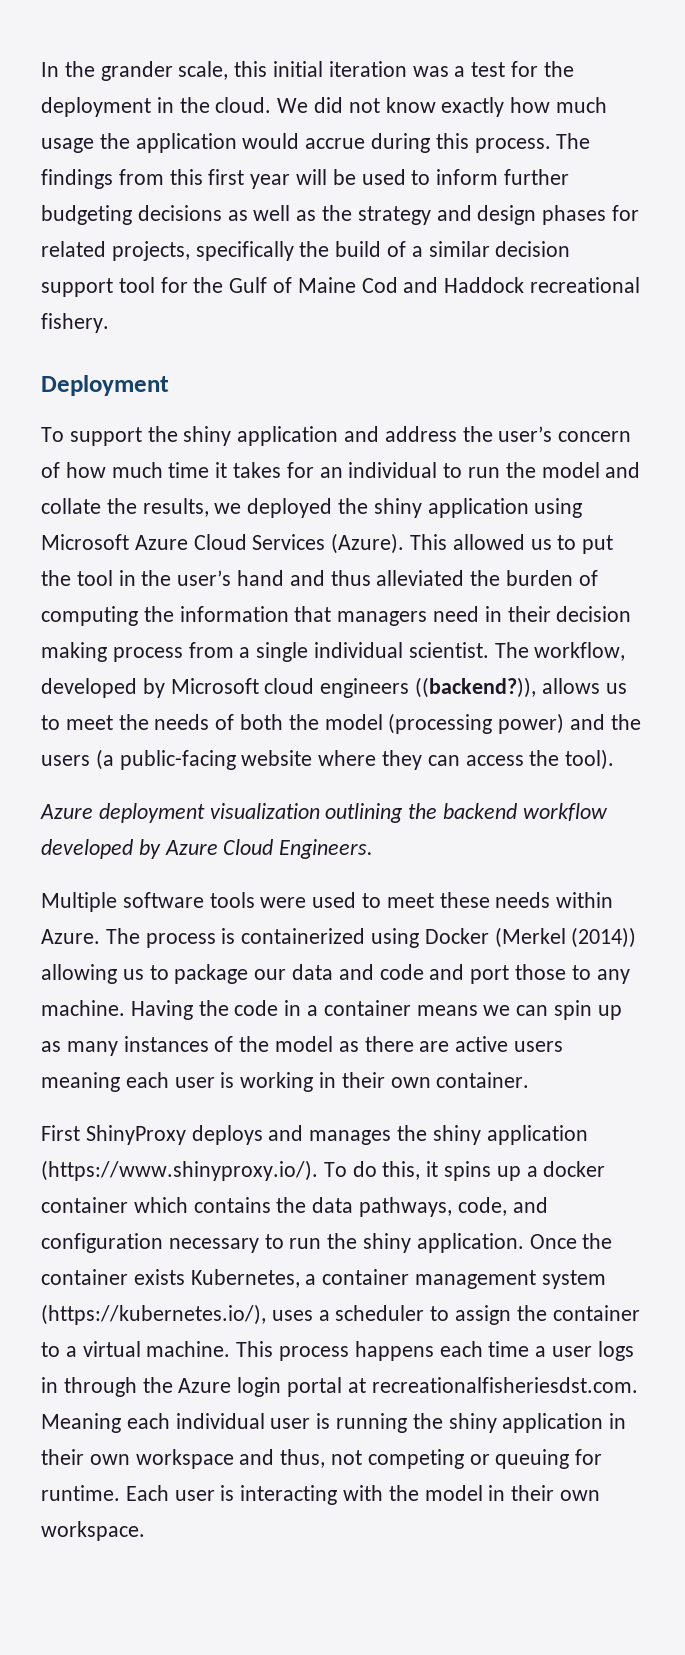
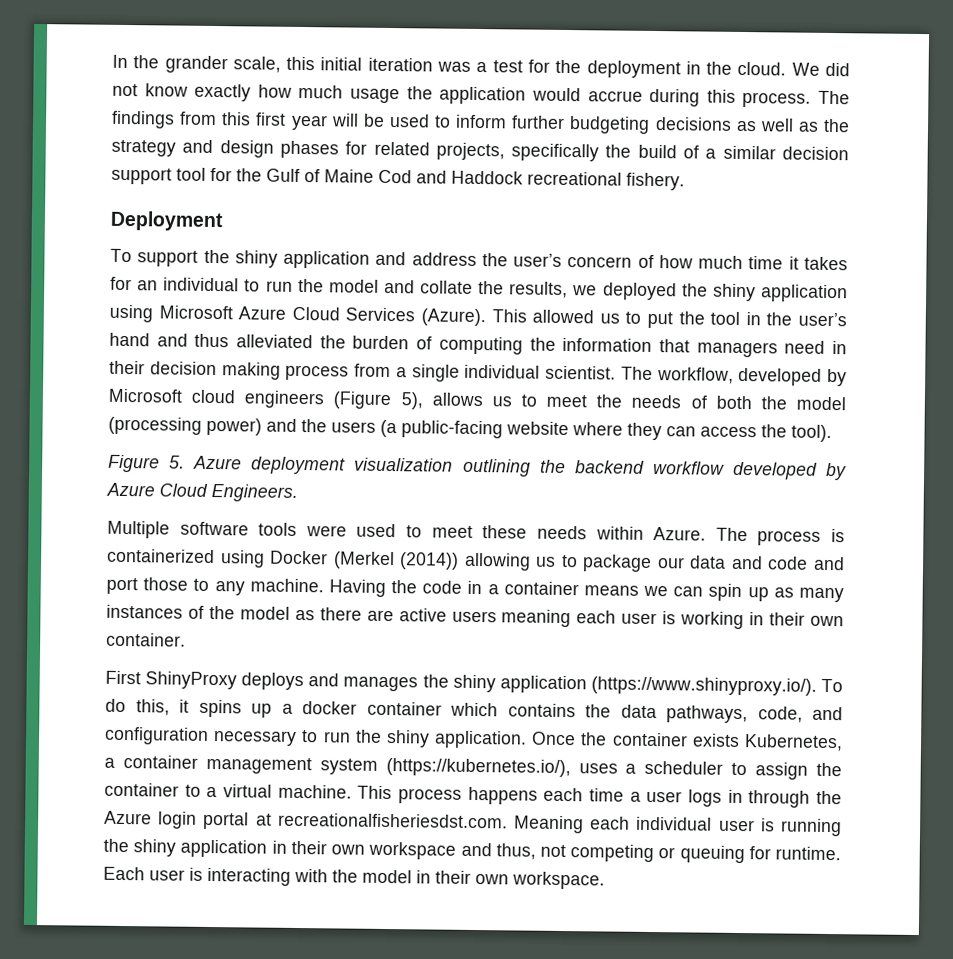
- The workflow, developed by Microsoft cloud engineers ((backend?)), allows us to meet the needs of both the model (processing power) and the users (a public-facing website where they can access the tool).
+ The workflow, developed by Microsoft cloud engineers (Figure 5), allows us to meet the needs of both the model (processing power) and the users (a public-facing website where they can access the tool).
- Azure deployment visualization outlining the backend workflow developed by Azure Cloud Engineers.
+ Figure 5. Azure deployment visualization outlining the backend workflow developed by Azure Cloud Engineers.

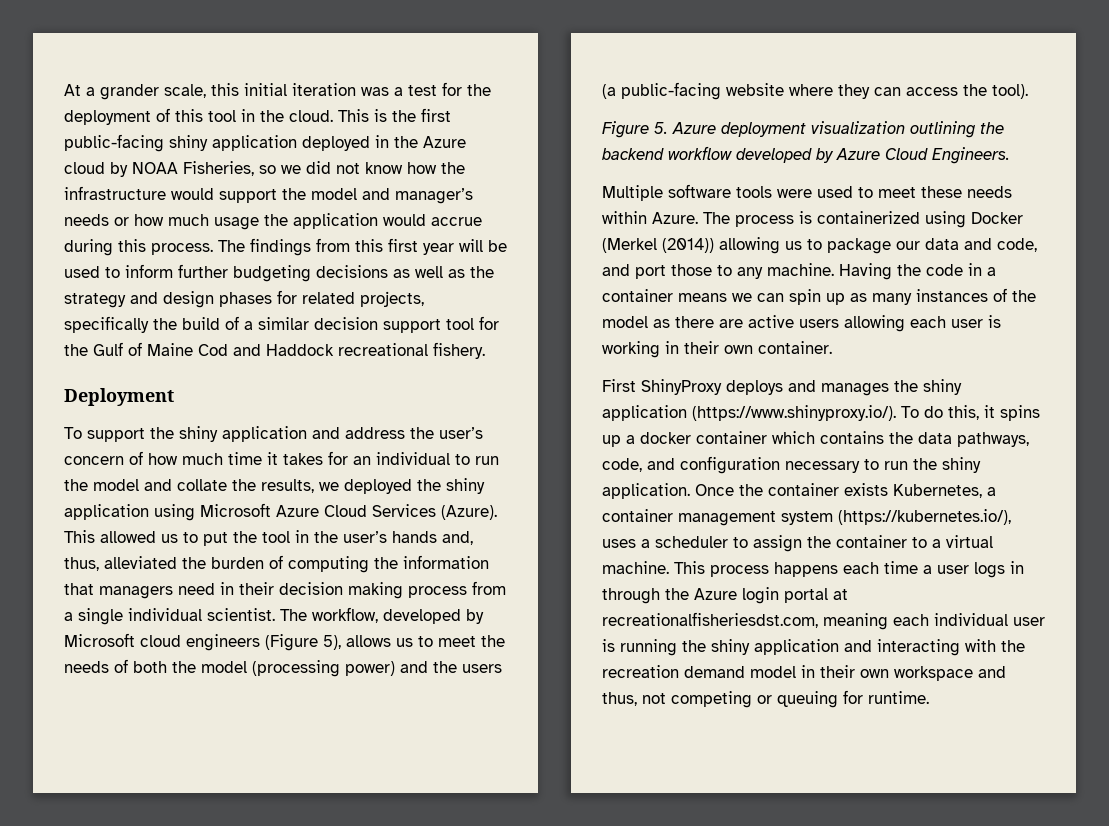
- In the grander scale, this initial iteration was a test for the deployment in the cloud. We did not know exactly how much usage the application would accrue during this process.
+ At a grander scale, this initial iteration was a test for the deployment of this tool in the cloud. This is the first public-facing shiny application deployed in the Azure cloud by NOAA Fisheries, so we did not know how the infrastructure would support the model and manager’s needs or how much usage the application would accrue during this process.
- This allowed us to put the tool in the user’s hand and thus alleviated the burden of computing the information that managers need in their decision making process from a single individual scientist.
+ This allowed us to put the tool in the user’s hands and, thus, alleviated the burden of computing the information that managers need in their decision making process from a single individual scientist.
- The process is containerized using Docker (Merkel (2014)) allowing us to package our data and code and port those to any machine.
+ The process is containerized using Docker (Merkel (2014)) allowing us to package our data and code, and port those to any machine.
- Having the code in a container means we can spin up as many instances of the model as there are active users meaning each user is working in their own container.
+ Having the code in a container means we can spin up as many instances of the model as there are active users allowing each user is working in their own container.
- This process happens each time a user logs in through the Azure login portal at recreationalfisheriesdst.com. Meaning each individual user is running the shiny application in their own workspace and thus, not competing or queuing for runtime. Each user is interacting with the model in their own workspace.
+ This process happens each time a user logs in through the Azure login portal at recreationalfisheriesdst.com, meaning each individual user is running the shiny application and interacting with the recreation demand model in their own workspace and thus, not competing or queuing for runtime.

